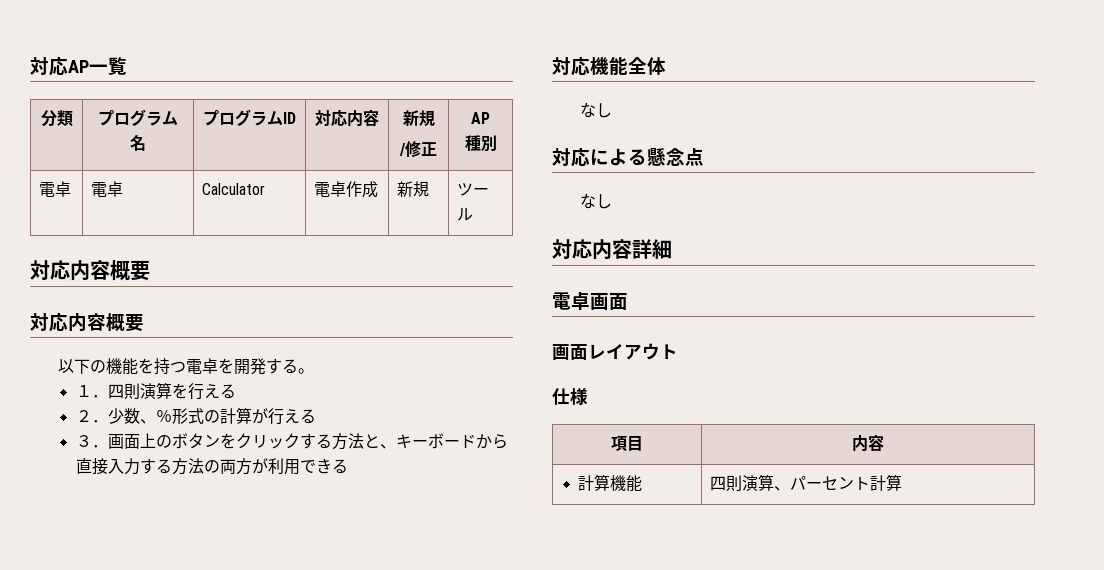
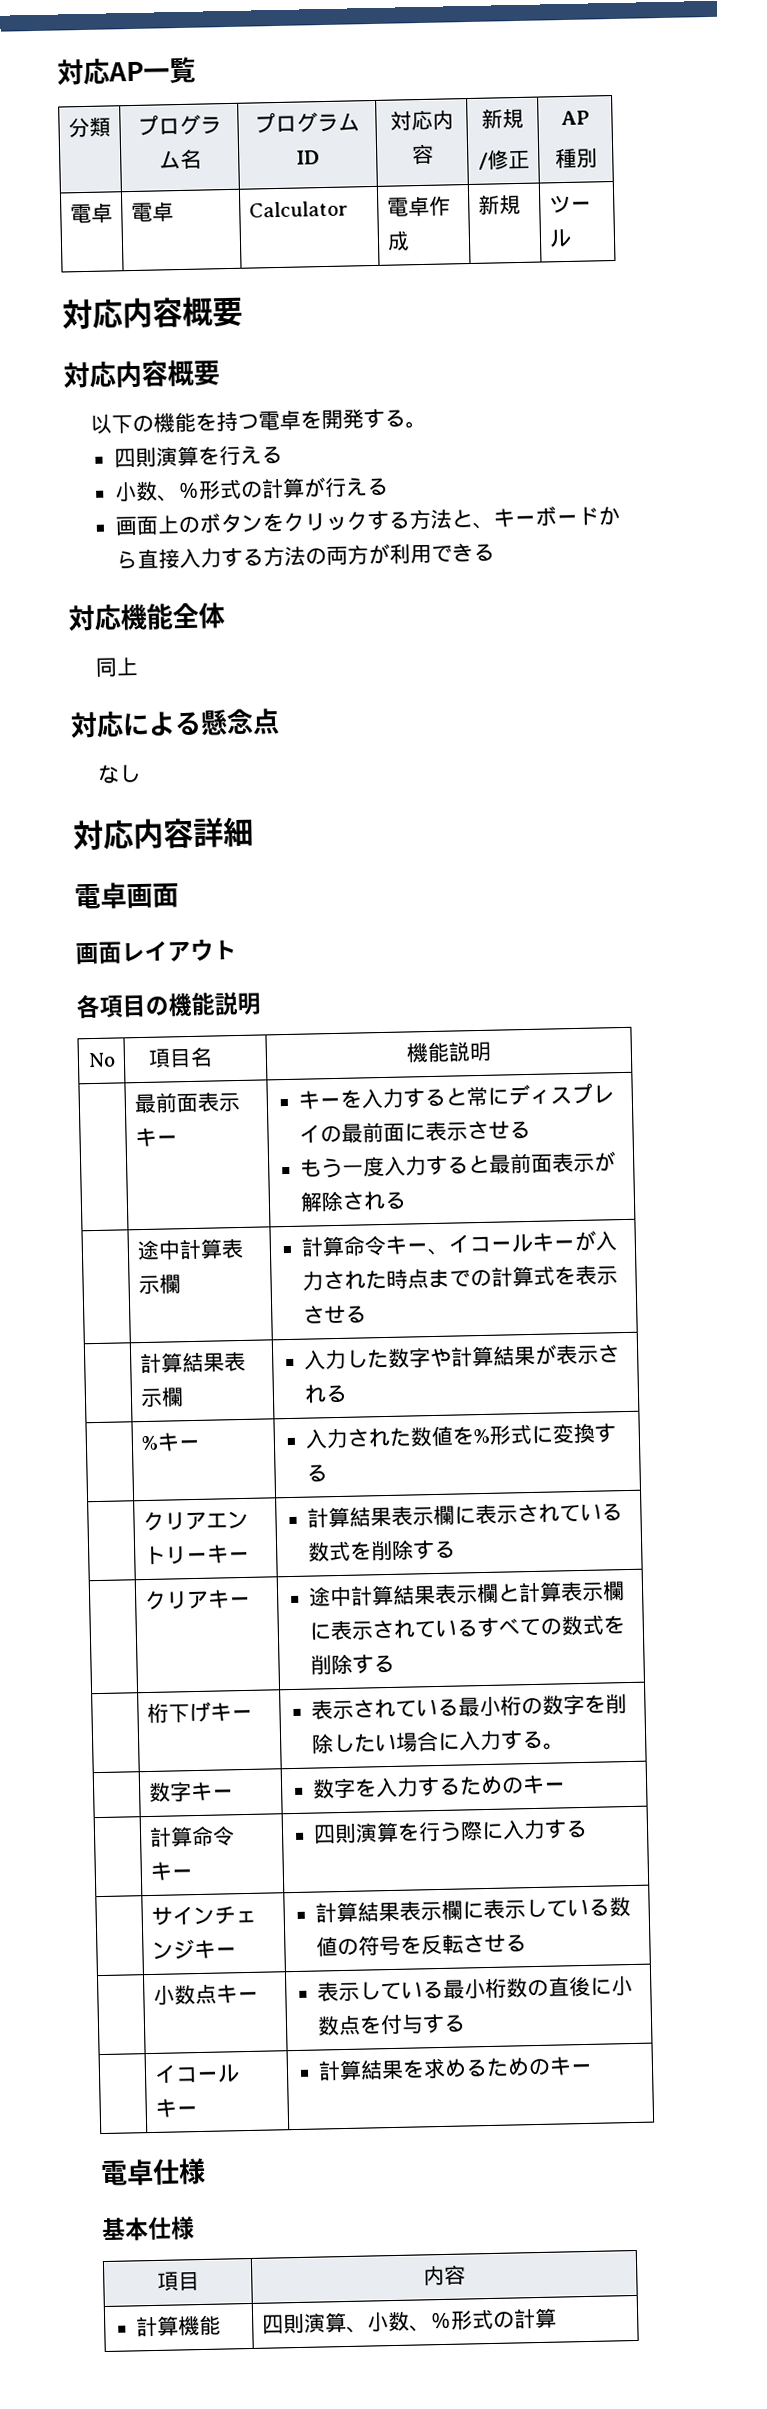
- １．四則演算を行える
+ 四則演算を行える
- ２．少数、％形式の計算が行える
+ 小数、％形式の計算が行える
- ３．画面上のボタンをクリックする方法と、キーボードから直接入力する方法の両方が利用できる
+ 画面上のボタンをクリックする方法と、キーボードから直接入力する方法の両方が利用できる
  対応機能全体
- なし
+ 同上
- 仕様
+ 各項目の機能説明
+ No | 項目名 | 機能説明
+ | 最前面表示キー | キーを入力すると常にディスプレイの最前面に表示させる
+ もう一度入力すると最前面表示が解除される
+ | 途中計算表示欄 | 計算命令キー、イコールキーが入力された時点までの計算式を表示させる
+ | 計算結果表示欄 | 入力した数字や計算結果が表示される
+ | %キー | 入力された数値を%形式に変換する
+ | クリアエントリーキー | 計算結果表示欄に表示されている数式を削除する
+ | クリアキー | 途中計算結果表示欄と計算表示欄に表示されているすべての数式を削除する
+ | 桁下げキー | 表示されている最小桁の数字を削除したい場合に入力する。
+ | 数字キー | 数字を入力するためのキー
+ | 計算命令キー | 四則演算を行う際に入力する
+ | サインチェンジキー | 計算結果表示欄に表示している数値の符号を反転させる
+ | 小数点キー | 表示している最小桁数の直後に小数点を付与する
+ | イコールキー | 計算結果を求めるためのキー
+ 電卓仕様
+ 基本仕様
- 計算機能 | 四則演算、パーセント計算
+ 計算機能 | 四則演算、小数、％形式の計算

